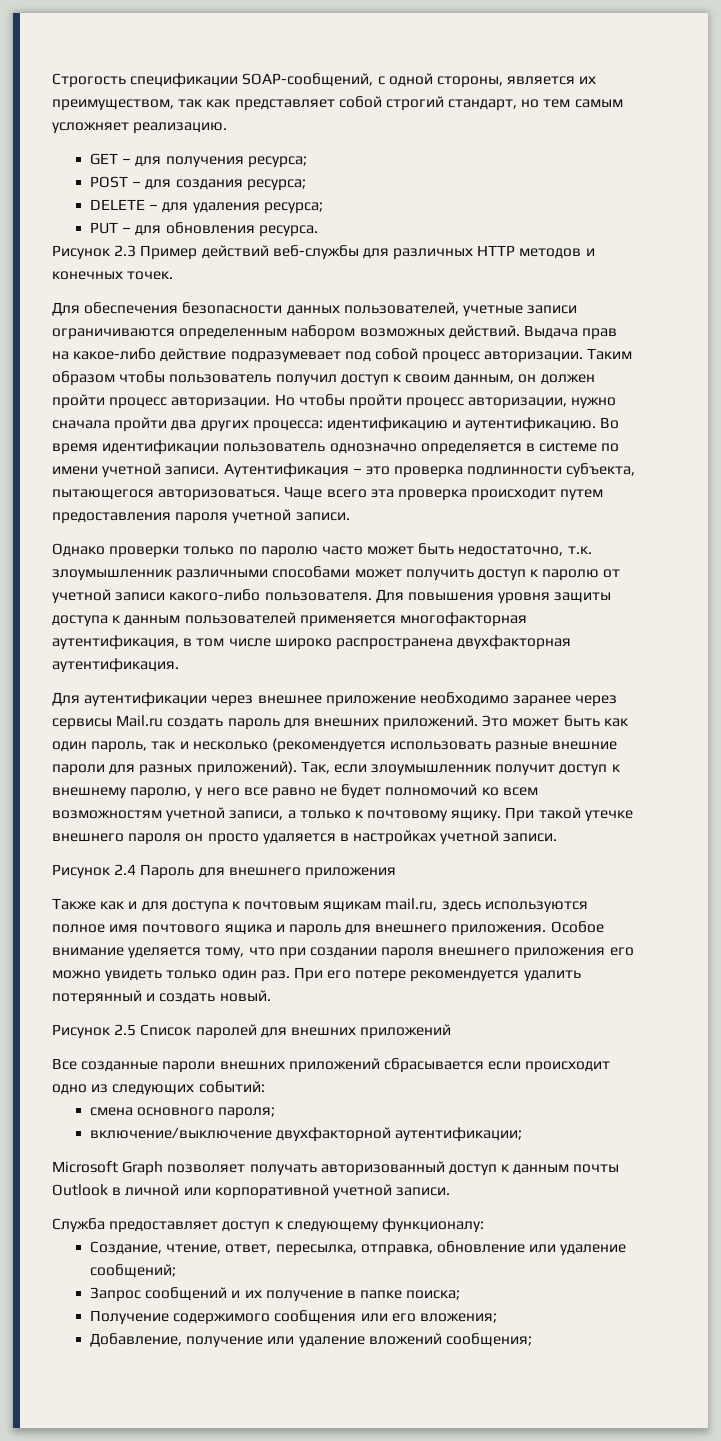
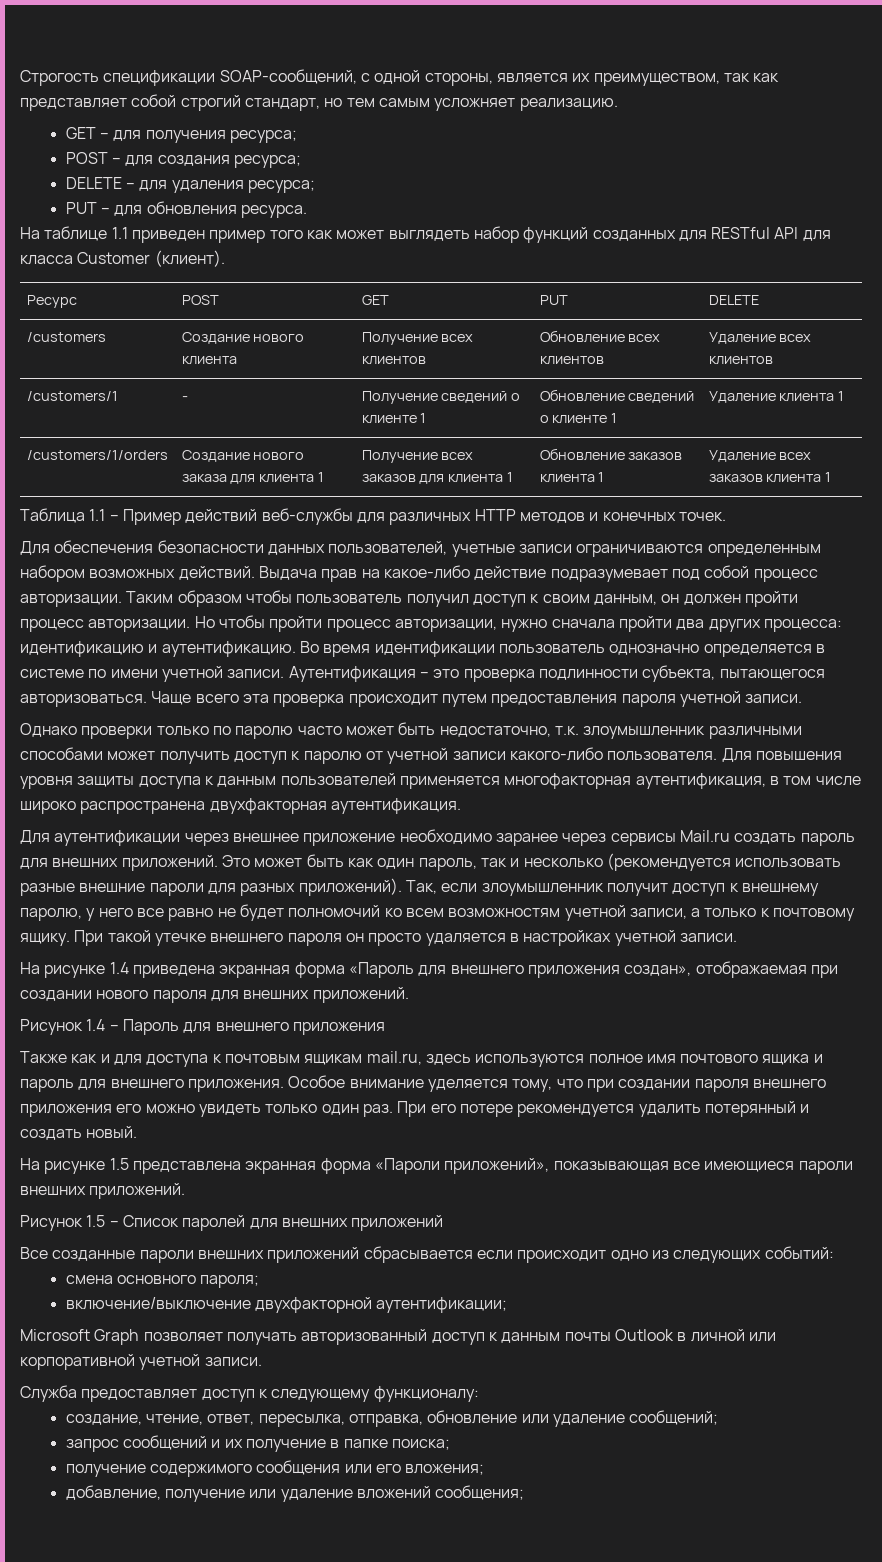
- Рисунок 2.3 Пример действий веб-службы для различных HTTP методов и конечных точек.
+ На таблице 1.1 приведен пример того как может выглядеть набор функций созданных для RESTful API для класса Customer (клиент).
+ Ресурс | POST | GET | PUT | DELETE
+ /customers | Создание нового клиента | Получение всех клиентов | Обновление всех клиентов | Удаление всех клиентов
+ /customers/1 | - | Получение сведений о клиенте 1 | Обновление сведений о клиенте 1 | Удаление клиента 1
+ /customers/1/orders | Создание нового заказа для клиента 1 | Получение всех заказов для клиента 1 | Обновление заказов клиента 1 | Удаление всех заказов клиента 1
+ Таблица 1.1 – Пример действий веб-службы для различных HTTP методов и конечных точек.
- Рисунок 2.4 Пароль для внешнего приложения
+ На рисунке 1.4 приведена экранная форма «Пароль для внешнего приложения создан», отображаемая при создании нового пароля для внешних приложений.
+ Рисунок 1.4 – Пароль для внешнего приложения
- Рисунок 2.5 Список паролей для внешних приложений
+ На рисунке 1.5 представлена экранная форма «Пароли приложений», показывающая все имеющиеся пароли внешних приложений.
+ Рисунок 1.5 – Список паролей для внешних приложений
- Создание, чтение, ответ, пересылка, отправка, обновление или удаление сообщений;
+ создание, чтение, ответ, пересылка, отправка, обновление или удаление сообщений;
- Запрос сообщений и их получение в папке поиска;
+ запрос сообщений и их получение в папке поиска;
- Получение содержимого сообщения или его вложения;
+ получение содержимого сообщения или его вложения;
- Добавление, получение или удаление вложений сообщения;
+ добавление, получение или удаление вложений сообщения;

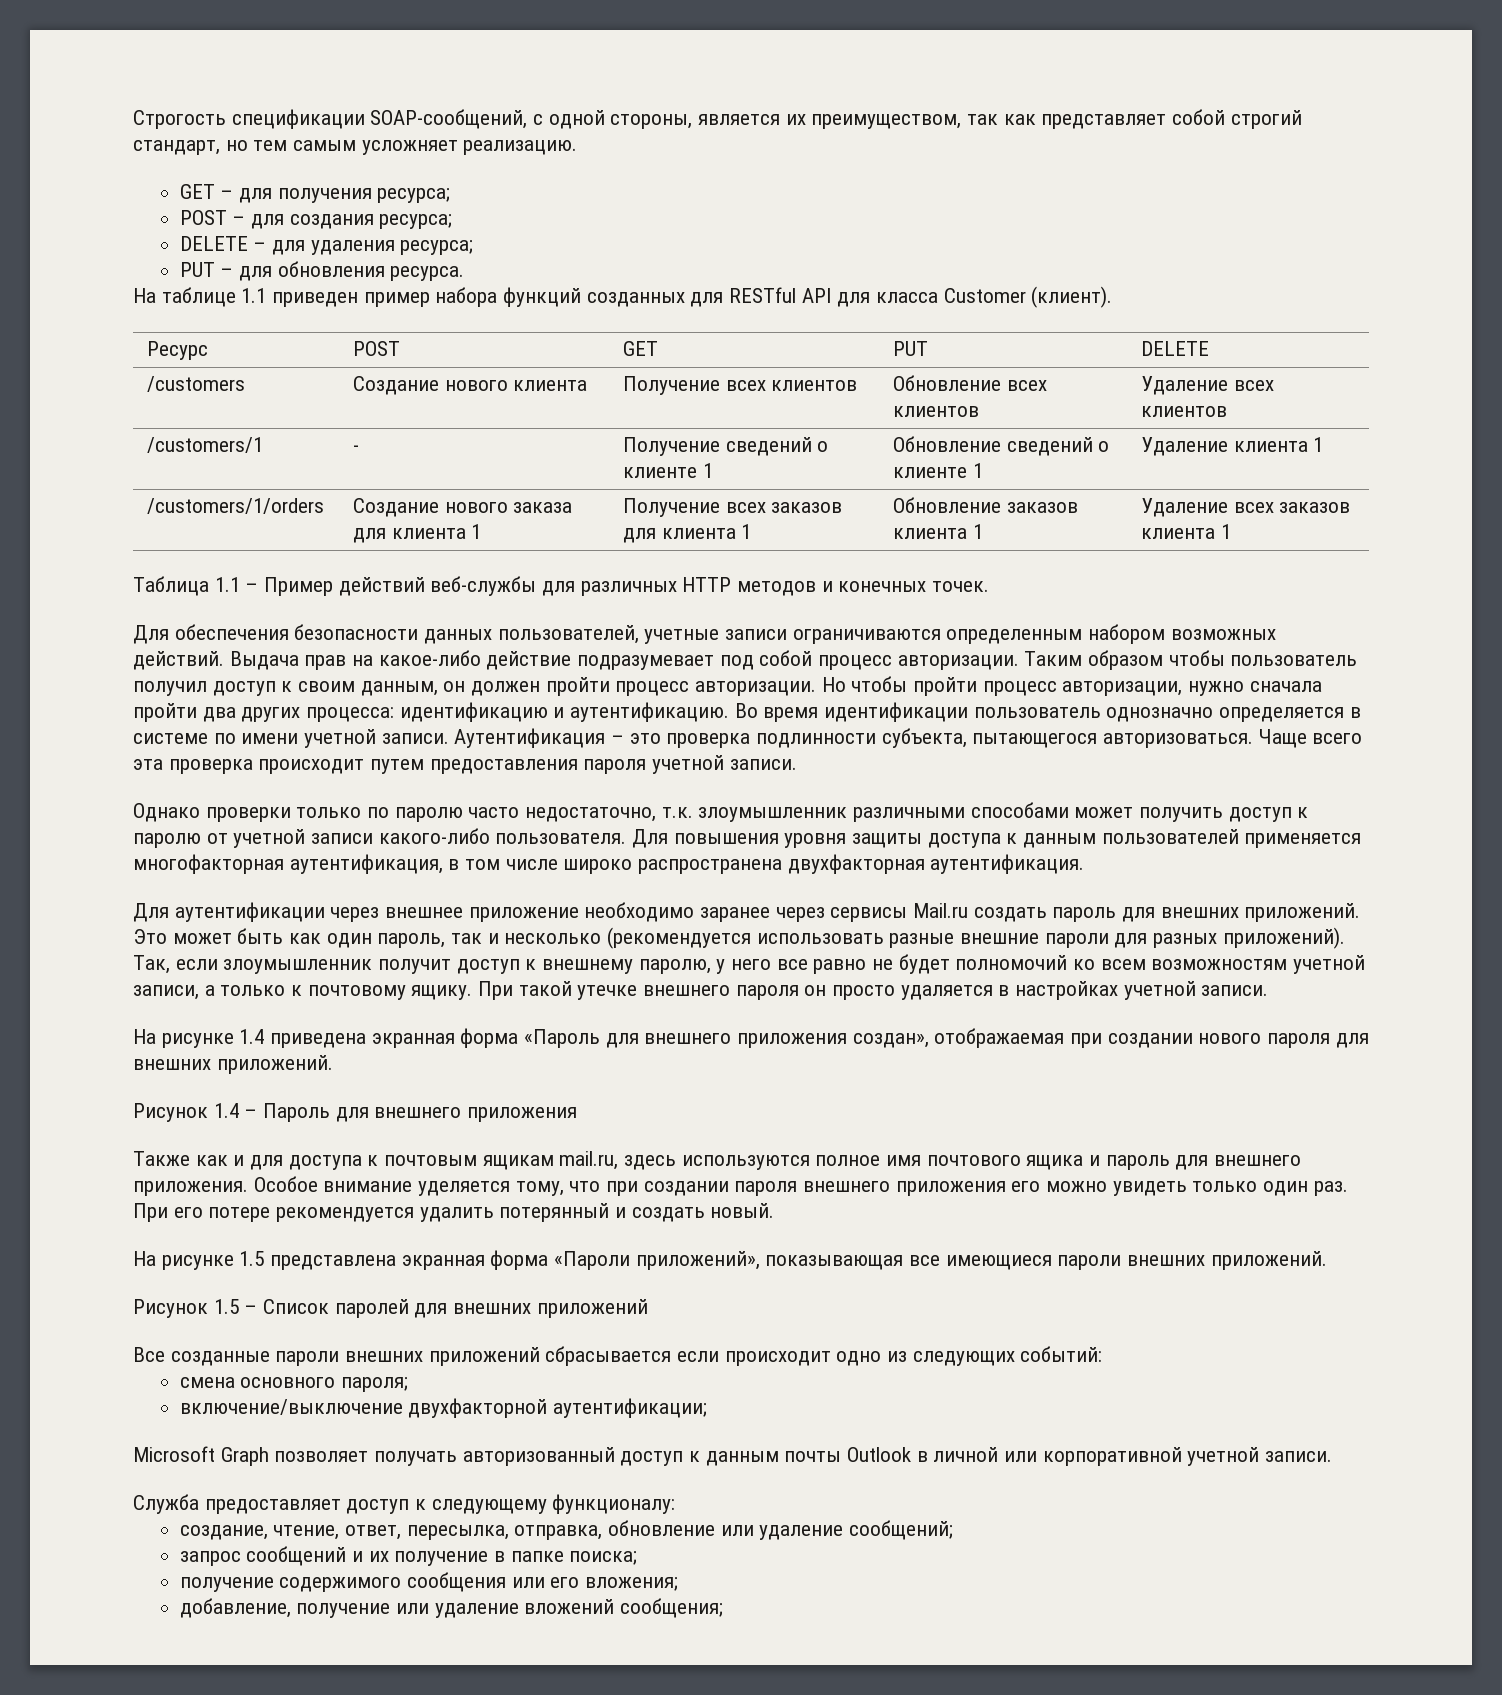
- На таблице 1.1 приведен пример того как может выглядеть набор функций созданных для RESTful API для класса Customer (клиент).
+ На таблице 1.1 приведен пример набора функций созданных для RESTful API для класса Customer (клиент).
- Однако проверки только по паролю часто может быть недостаточно, т.к. злоумышленник различными способами может получить доступ к паролю от учетной записи какого-либо пользователя.
+ Однако проверки только по паролю часто недостаточно, т.к. злоумышленник различными способами может получить доступ к паролю от учетной записи какого-либо пользователя.

